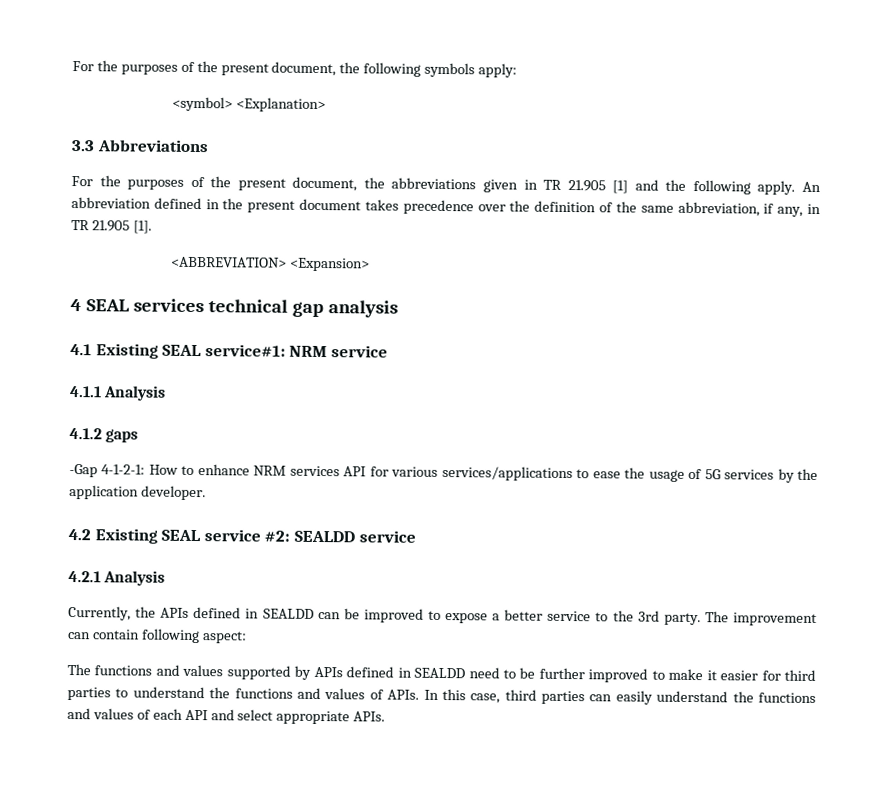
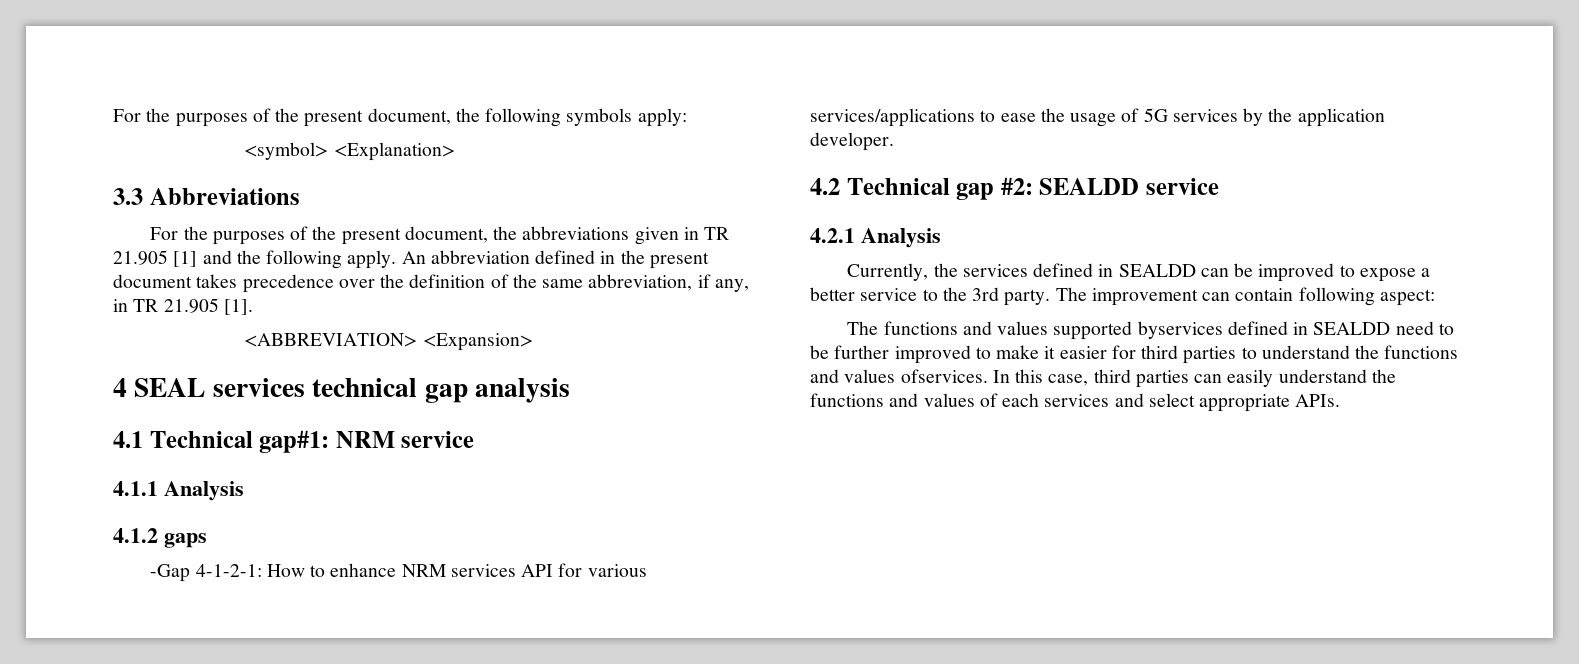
- 4.1 Existing SEAL service#1: NRM service
+ 4.1 Technical gap#1: NRM service
- 4.2 Existing SEAL service #2: SEALDD service
+ 4.2 Technical gap #2: SEALDD service
- Currently, the APIs defined in SEALDD can be improved to expose a better service to the 3rd party.
+ Currently, the services defined in SEALDD can be improved to expose a better service to the 3rd party.
- The functions and values supported by APIs defined in SEALDD need to be further improved to make it easier for third parties to understand the functions and values of APIs.
+ The functions and values supported byservices defined in SEALDD need to be further improved to make it easier for third parties to understand the functions and values ofservices.
- In this case, third parties can easily understand the functions and values of each API and select appropriate APIs.
+ In this case, third parties can easily understand the functions and values of each services and select appropriate APIs.

